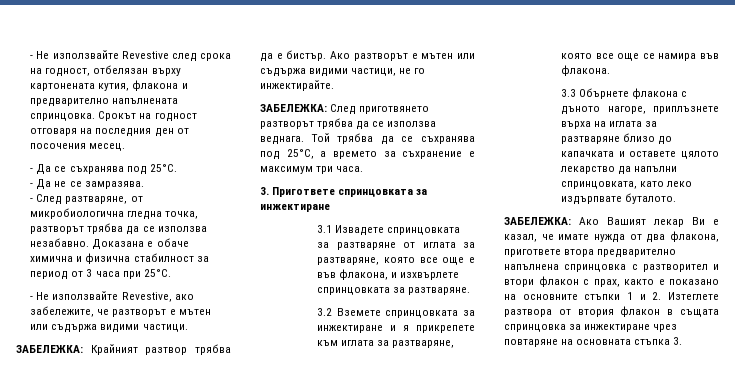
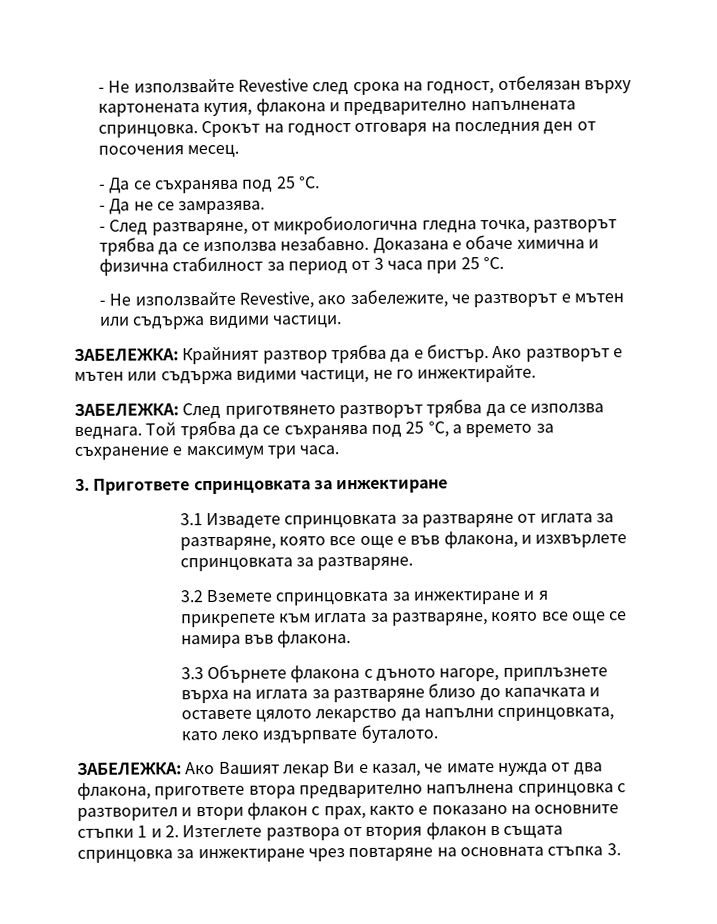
- - Да се съхранява под 25°C.
+ - Да се съхранява под 25 °C.
- Доказана е обаче химична и физична стабилност за период от 3 часа при 25°C.
+ Доказана е обаче химична и физична стабилност за период от 3 часа при 25 °C.
- Той трябва да се съхранява под 25°C, а времето за съхранение е максимум три часа.
+ Той трябва да се съхранява под 25 °C, а времето за съхранение е максимум три часа.

